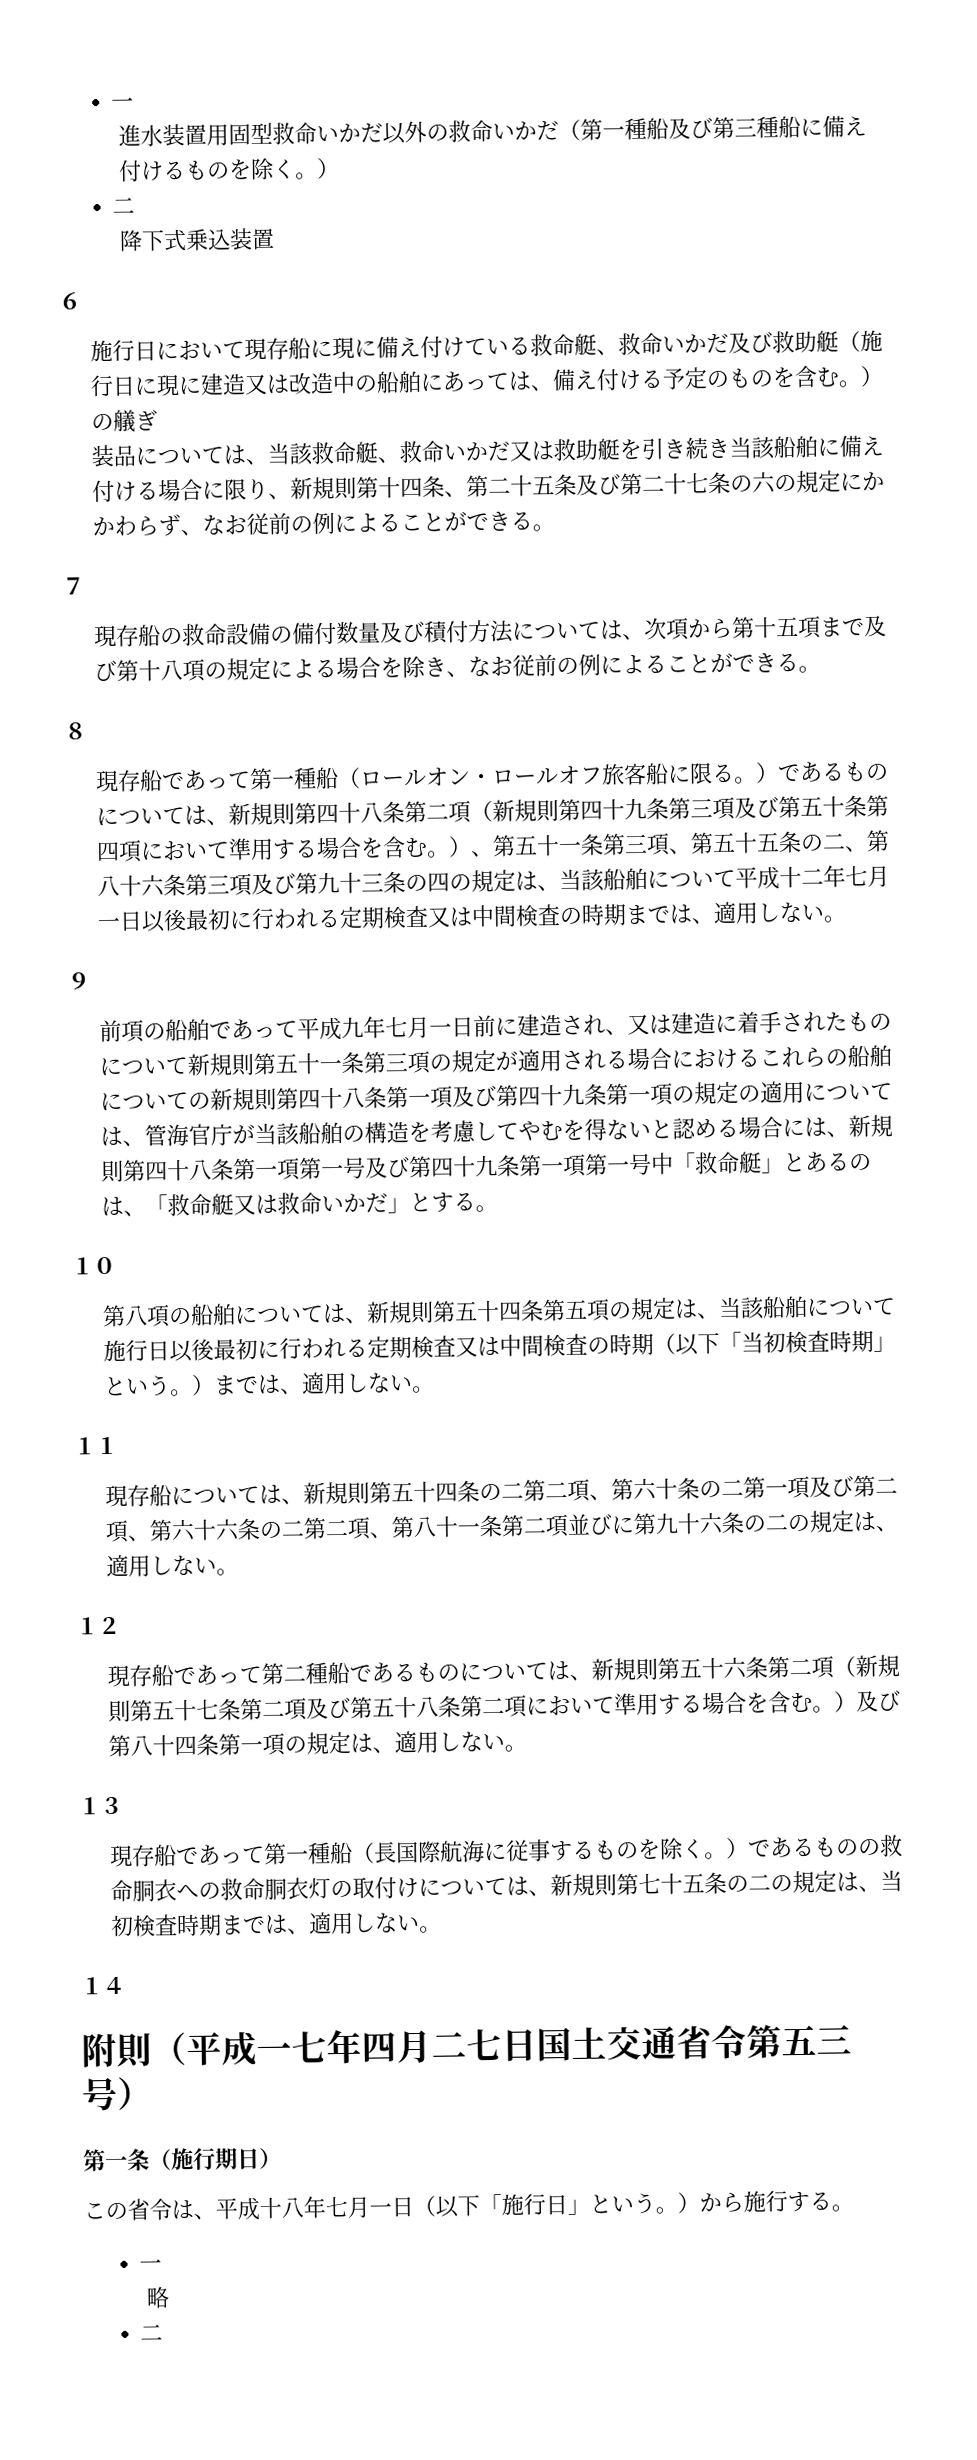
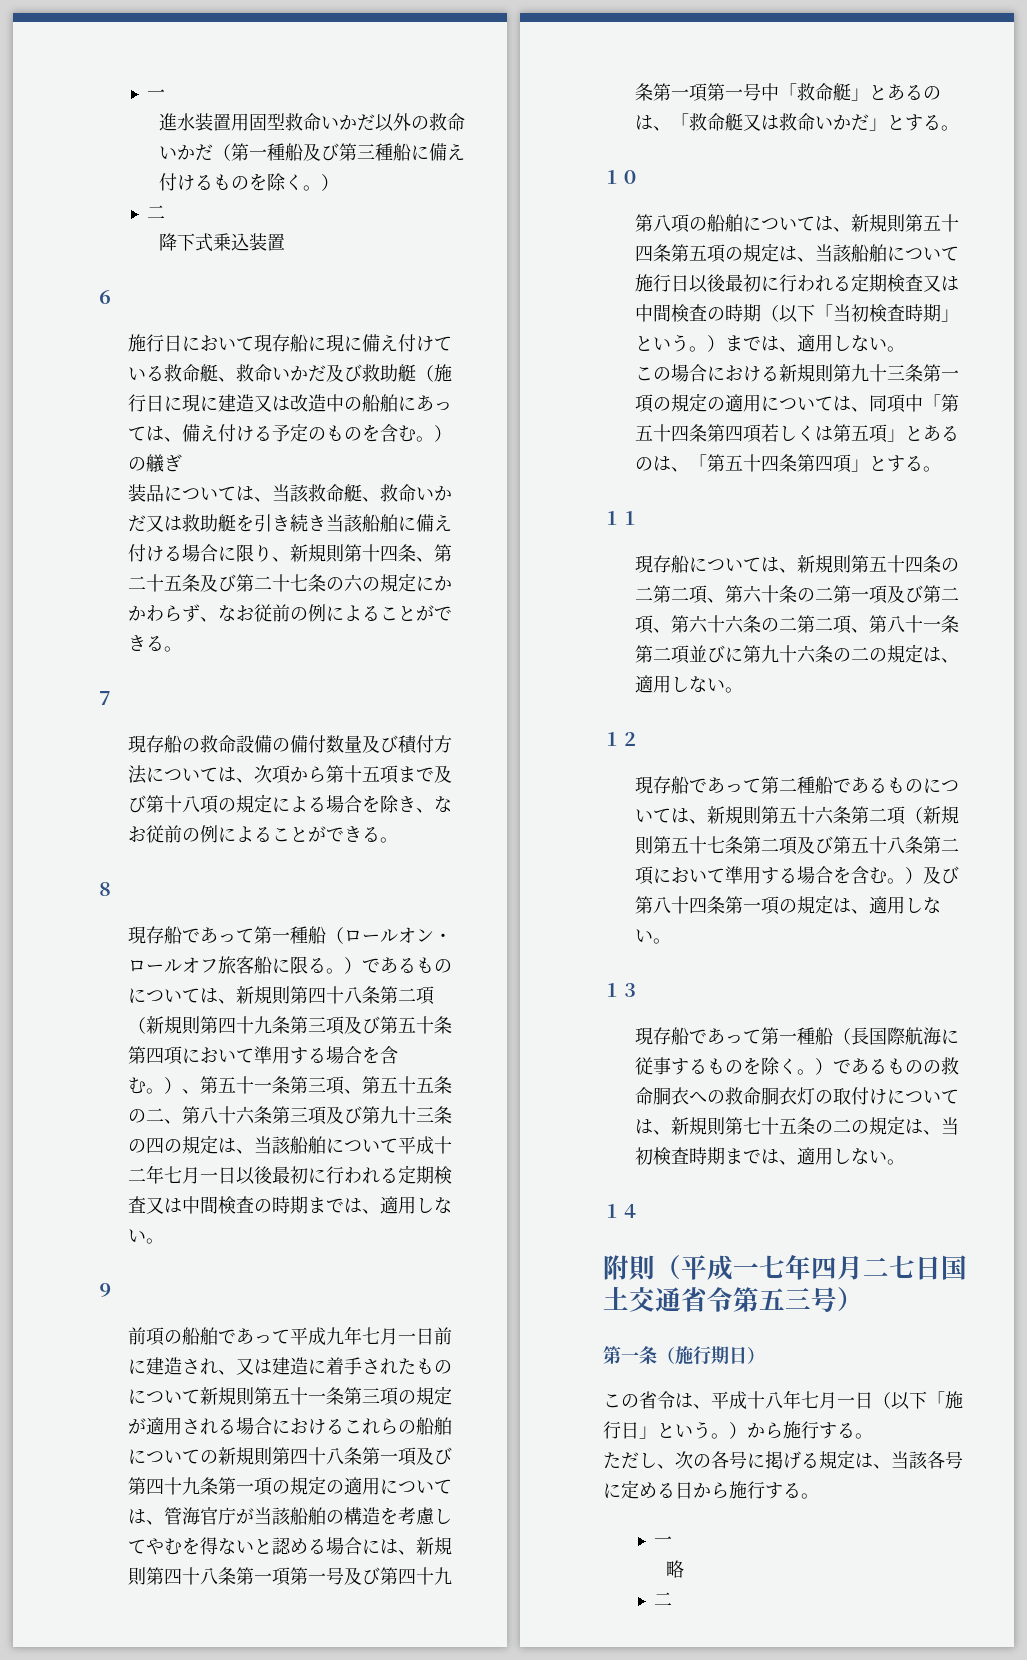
+ この場合における新規則第九十三条第一項の規定の適用については、同項中「第五十四条第四項若しくは第五項」とあるのは、「第五十四条第四項」とする。
+ ただし、次の各号に掲げる規定は、当該各号に定める日から施行する。

